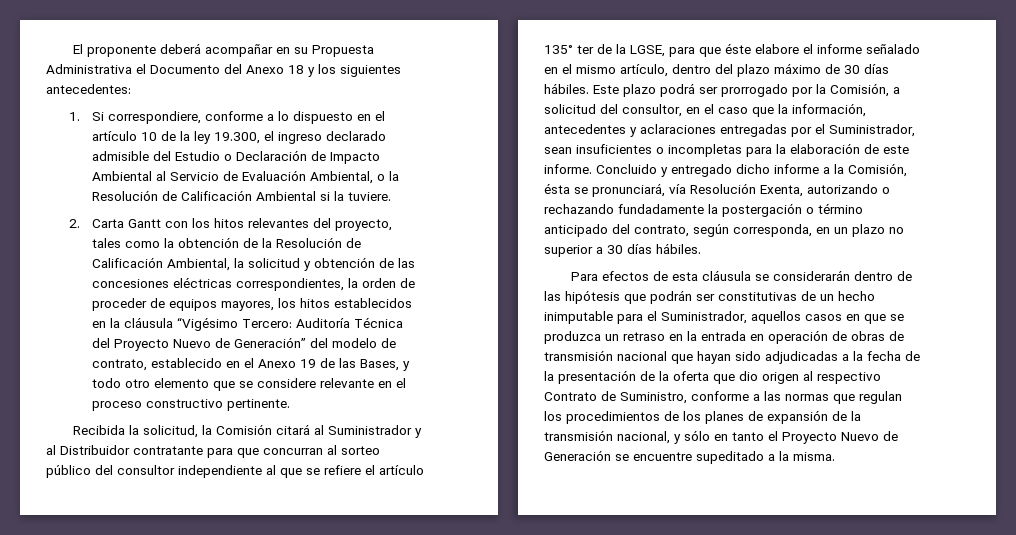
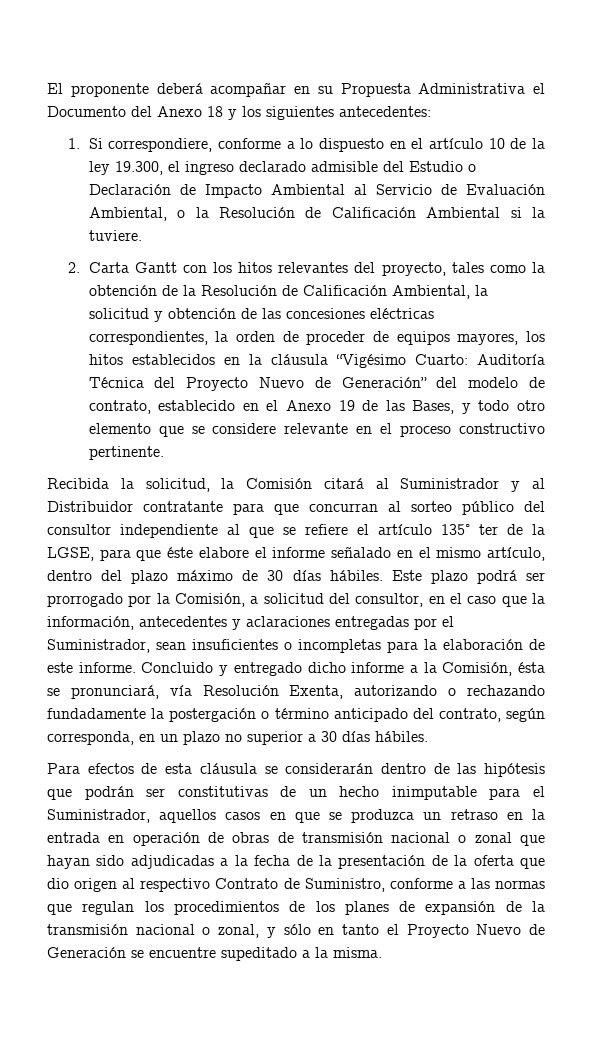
- 2. Carta Gantt con los hitos relevantes del proyecto, tales como la obtención de la Resolución de Calificación Ambiental, la solicitud y obtención de las concesiones eléctricas correspondientes, la orden de proceder de equipos mayores, los hitos establecidos en la cláusula “Vigésimo Tercero:
+ 2. Carta Gantt con los hitos relevantes del proyecto, tales como la obtención de la Resolución de Calificación Ambiental, la solicitud y obtención de las concesiones eléctricas correspondientes, la orden de proceder de equipos mayores, los hitos establecidos en la cláusula “Vigésimo Cuarto:
- Para efectos de esta cláusula se considerarán dentro de las hipótesis que podrán ser constitutivas de un hecho inimputable para el Suministrador, aquellos casos en que se produzca un retraso en la entrada en operación de obras de transmisión nacional que hayan sido adjudicadas a la fecha de la presentación de la oferta que dio origen al respectivo Contrato de Suministro, conforme a las normas que regulan los procedimientos de los planes de expansión de la transmisión nacional, y sólo en tanto el Proyecto Nuevo de Generación se encuentre supeditado a la misma.
+ Para efectos de esta cláusula se considerarán dentro de las hipótesis que podrán ser constitutivas de un hecho inimputable para el Suministrador, aquellos casos en que se produzca un retraso en la entrada en operación de obras de transmisión nacional o zonal que hayan sido adjudicadas a la fecha de la presentación de la oferta que dio origen al respectivo Contrato de Suministro, conforme a las normas que regulan los procedimientos de los planes de expansión de la transmisión nacional o zonal, y sólo en tanto el Proyecto Nuevo de Generación se encuentre supeditado a la misma.

